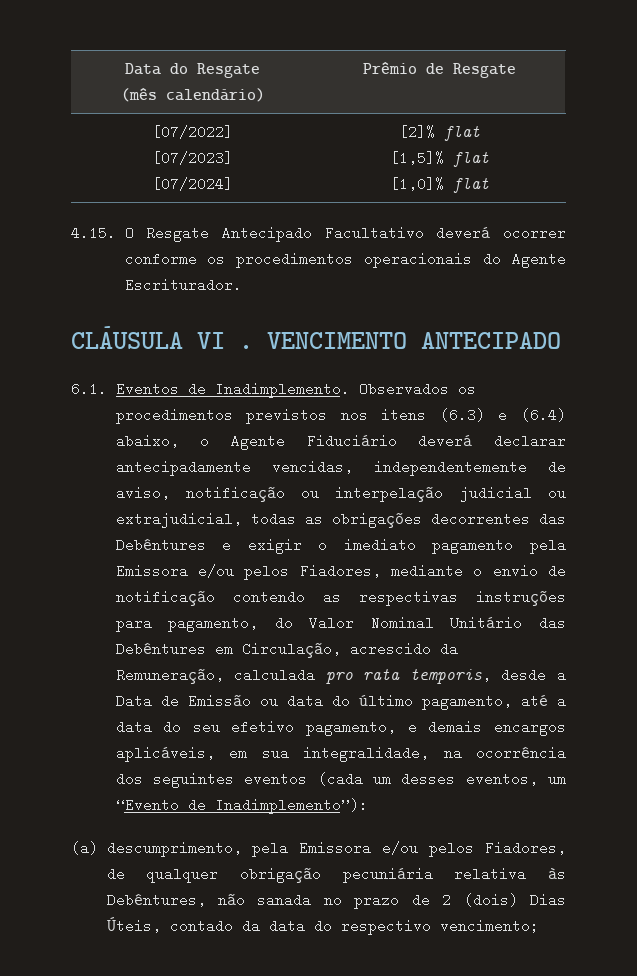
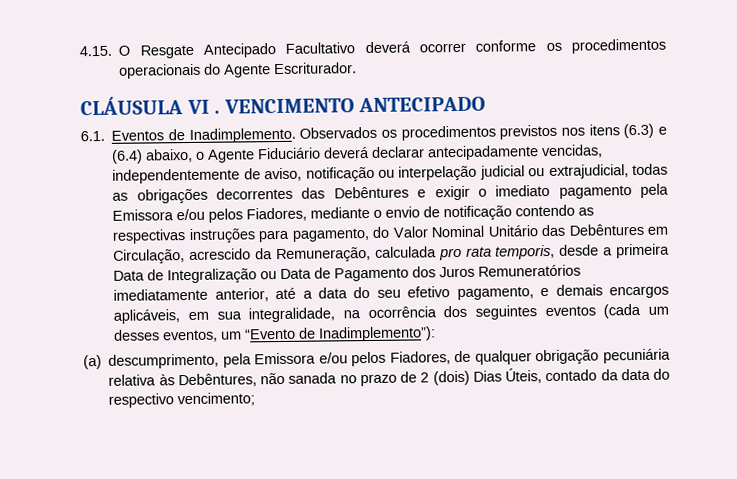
- Data do Resgate
- (mês calendário) | Prêmio de Resgate
- [07/2022]
- [07/2023]
- [07/2024] | [2]% flat
- [1,5]% flat
- [1,0]% flat
- Observados os procedimentos previstos nos itens (6.3) e (6.4) abaixo, o Agente Fiduciário deverá declarar antecipadamente vencidas, independentemente de aviso, notificação ou interpelação judicial ou extrajudicial, todas as obrigações decorrentes das Debêntures e exigir o imediato pagamento pela Emissora e/ou pelos Fiadores, mediante o envio de notificação contendo as respectivas instruções para pagamento, do Valor Nominal Unitário das Debêntures em Circulação, acrescido da Remuneração, calculada pro rata temporis, desde a Data de Emissão ou data do último pagamento, até a data do seu efetivo pagamento, e demais encargos aplicáveis, em sua integralidade, na ocorrência dos seguintes eventos (cada um desses eventos, um “Evento de Inadimplemento”):
+ Observados os procedimentos previstos nos itens (6.3) e (6.4) abaixo, o Agente Fiduciário deverá declarar antecipadamente vencidas, independentemente de aviso, notificação ou interpelação judicial ou extrajudicial, todas as obrigações decorrentes das Debêntures e exigir o imediato pagamento pela Emissora e/ou pelos Fiadores, mediante o envio de notificação contendo as respectivas instruções para pagamento, do Valor Nominal Unitário das Debêntures em Circulação, acrescido da Remuneração, calculada pro rata temporis, desde a primeira Data de Integralização ou Data de Pagamento dos Juros Remuneratórios imediatamente anterior, até a data do seu efetivo pagamento, e demais encargos aplicáveis, em sua integralidade, na ocorrência dos seguintes eventos (cada um desses eventos, um “Evento de Inadimplemento”):

